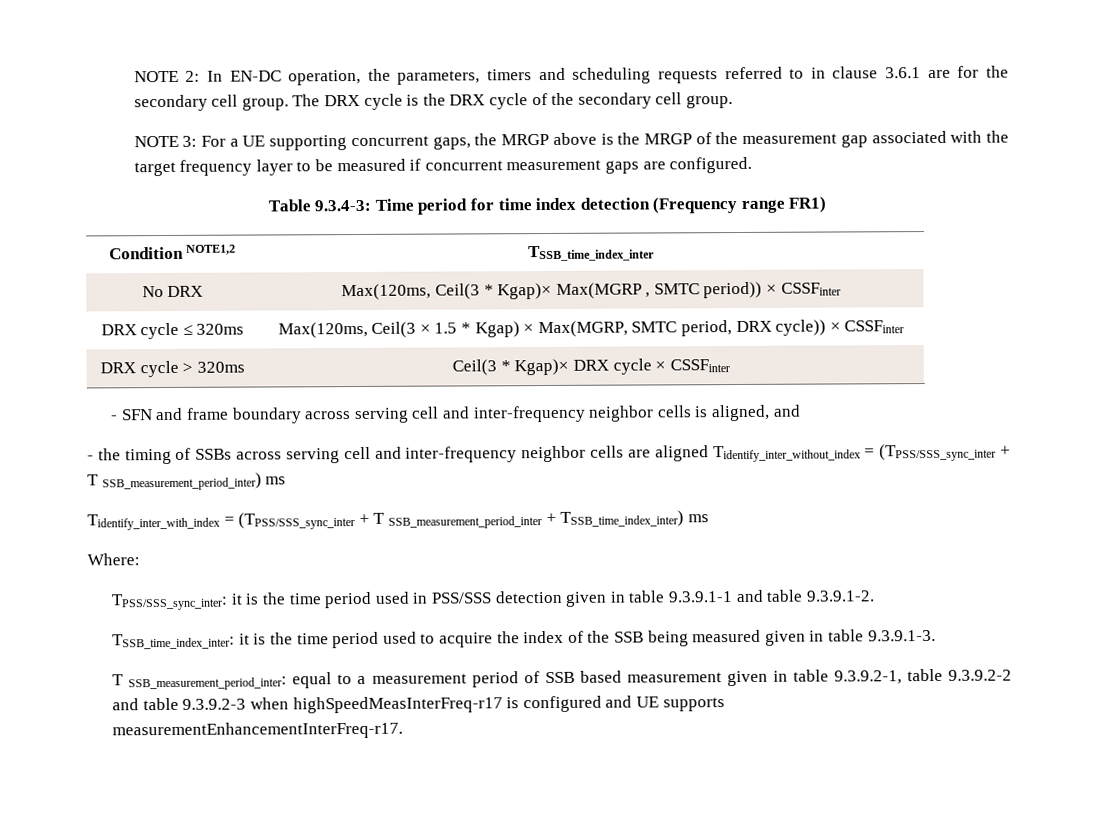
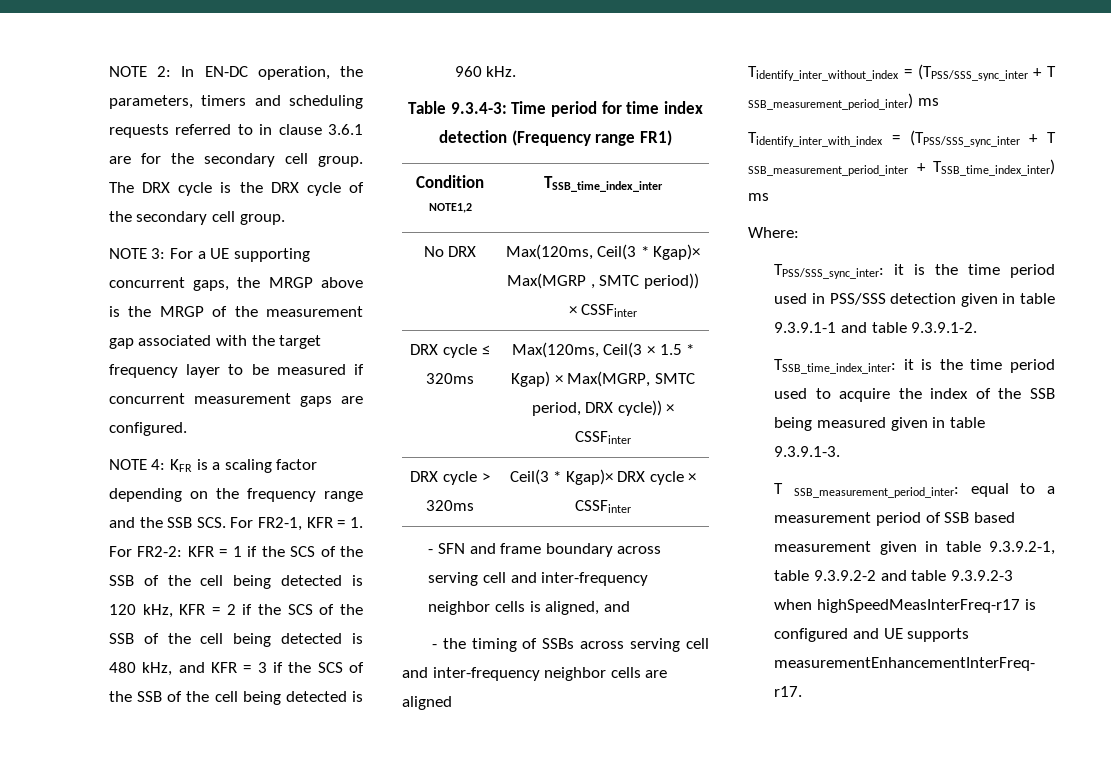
+ NOTE 4: KFR is a scaling factor depending on the frequency range and the SSB SCS. For FR2-1, KFR = 1. For FR2-2: KFR = 1 if the SCS of the SSB of the cell being detected is 120 kHz, KFR = 2 if the SCS of the SSB of the cell being detected is 480 kHz, and KFR = 3 if the SCS of the SSB of the cell being detected is 960 kHz.
- - the timing of SSBs across serving cell and inter-frequency neighbor cells are aligned Tidentify_inter_without_index = (TPSS/SSS_sync_inter + T SSB_measurement_period_inter) ms
+ - the timing of SSBs across serving cell and inter-frequency neighbor cells are aligned
+ Tidentify_inter_without_index = (TPSS/SSS_sync_inter + T SSB_measurement_period_inter) ms

